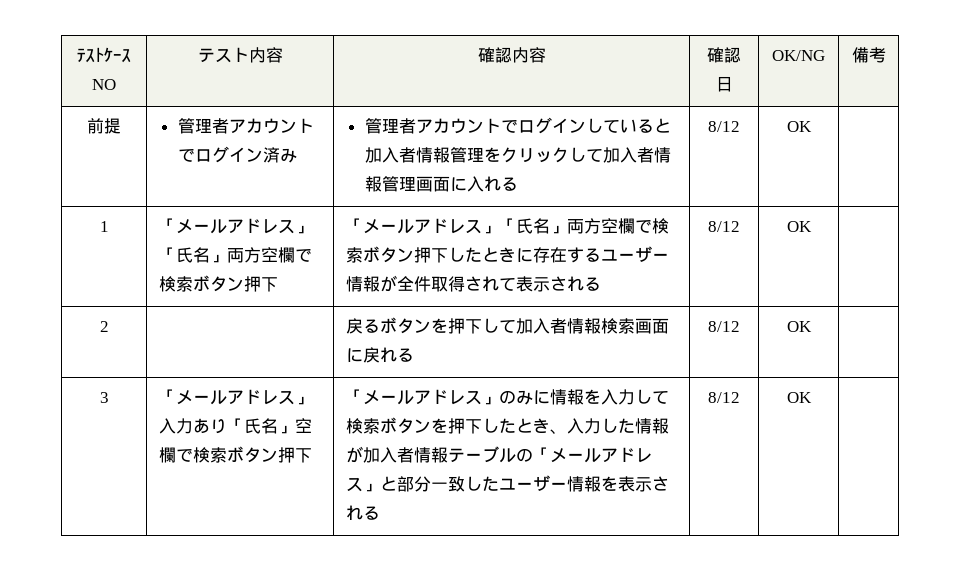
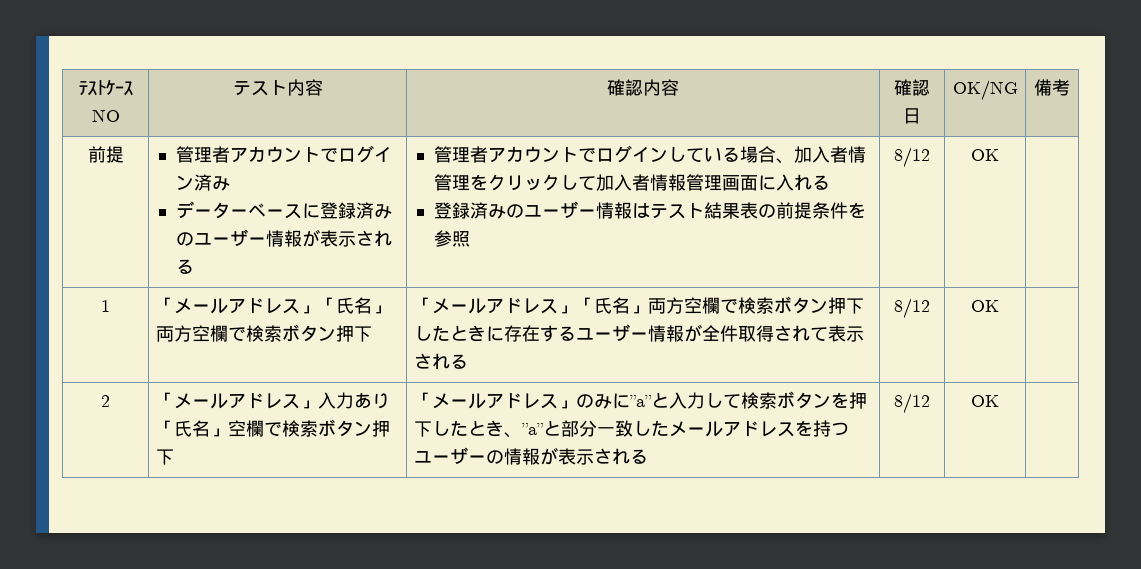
+ データーベースに登録済みのユーザー情報が表示される
- 管理者アカウントでログインしていると加入者情報管理をクリックして加入者情報管理画面に入れる
+ 管理者アカウントでログインしている場合、加入者情管理をクリックして加入者情報管理画面に入れる
+ 登録済みのユーザー情報はテスト結果表の前提条件を参照
- 戻るボタンを押下して加入者情報検索画面に戻れる | 8/12 | OK |
- 3
- 「メールアドレス」のみに情報を入力して検索ボタンを押下したとき、入力した情報が加入者情報テーブルの「メールアドレス」と部分一致したユーザー情報を表示される
+ 「メールアドレス」のみに”a”と入力して検索ボタンを押下したとき、”a”と部分一致したメールアドレスを持つユーザーの情報が表示される

